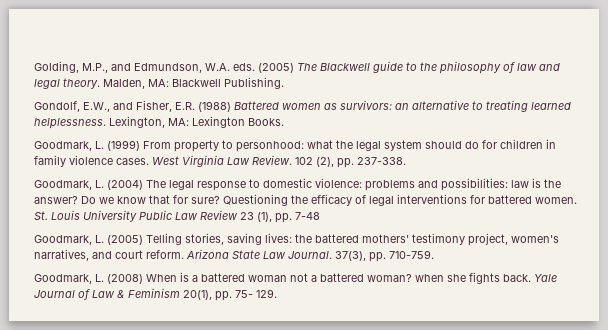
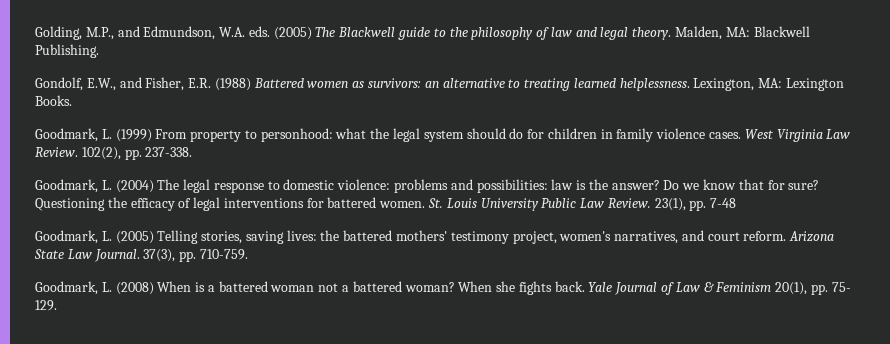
- 102 (2), pp. 237-338.
+ 102(2), pp. 237-338.
- St. Louis University Public Law Review 23 (1), pp. 7-48
+ St. Louis University Public Law Review. 23(1), pp. 7-48
- Goodmark, L. (2008) When is a battered woman not a battered woman? when she fights back.
+ Goodmark, L. (2008) When is a battered woman not a battered woman? When she fights back.

